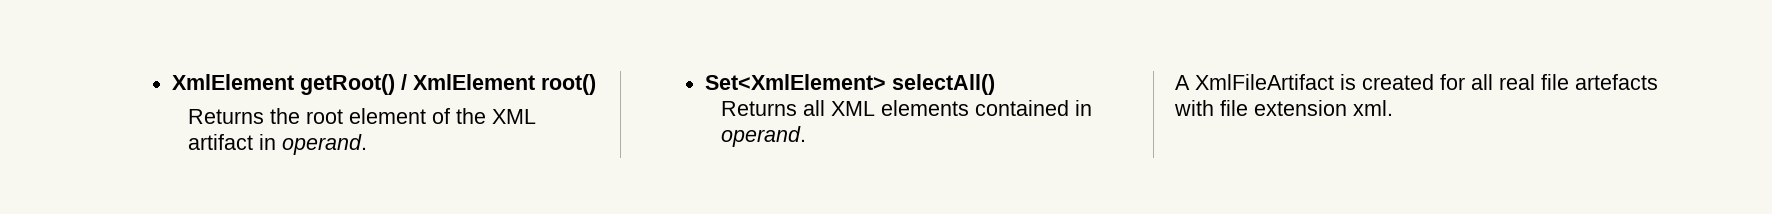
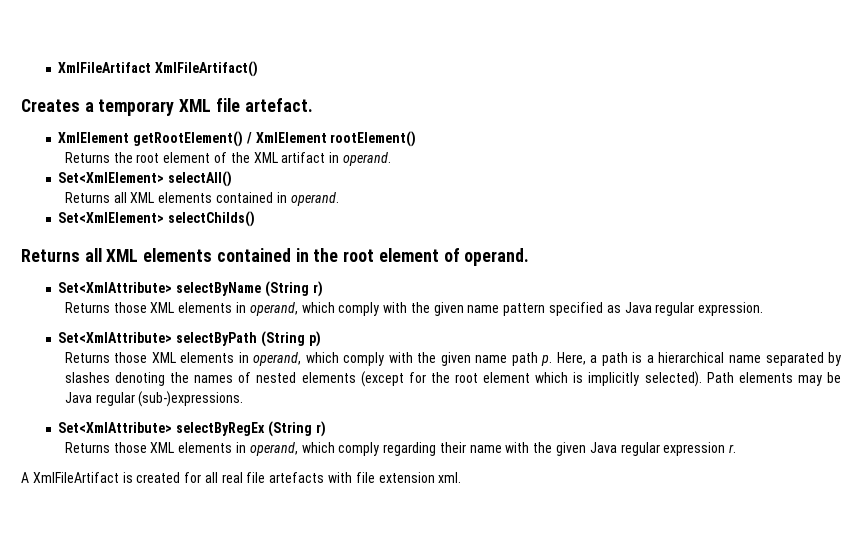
- XmlElement getRoot() / XmlElement root()
+ XmlFileArtifact XmlFileArtifact()
+ Creates a temporary XML file artefact.
+ XmlElement getRootElement() / XmlElement rootElement()
+ Set<XmlElement> selectChilds()
+ Returns all XML elements contained in the root element of operand.
+ Set<XmlAttribute> selectByName (String r)
+ Returns those XML elements in operand, which comply with the given name pattern specified as Java regular expression.
+ Set<XmlAttribute> selectByPath (String p)
+ Returns those XML elements in operand, which comply with the given name path p. Here, a path is a hierarchical name separated by slashes denoting the names of nested elements (except for the root element which is implicitly selected). Path elements may be Java regular (sub-)expressions.
+ Set<XmlAttribute> selectByRegEx (String r)
+ Returns those XML elements in operand, which comply regarding their name with the given Java regular expression r.

